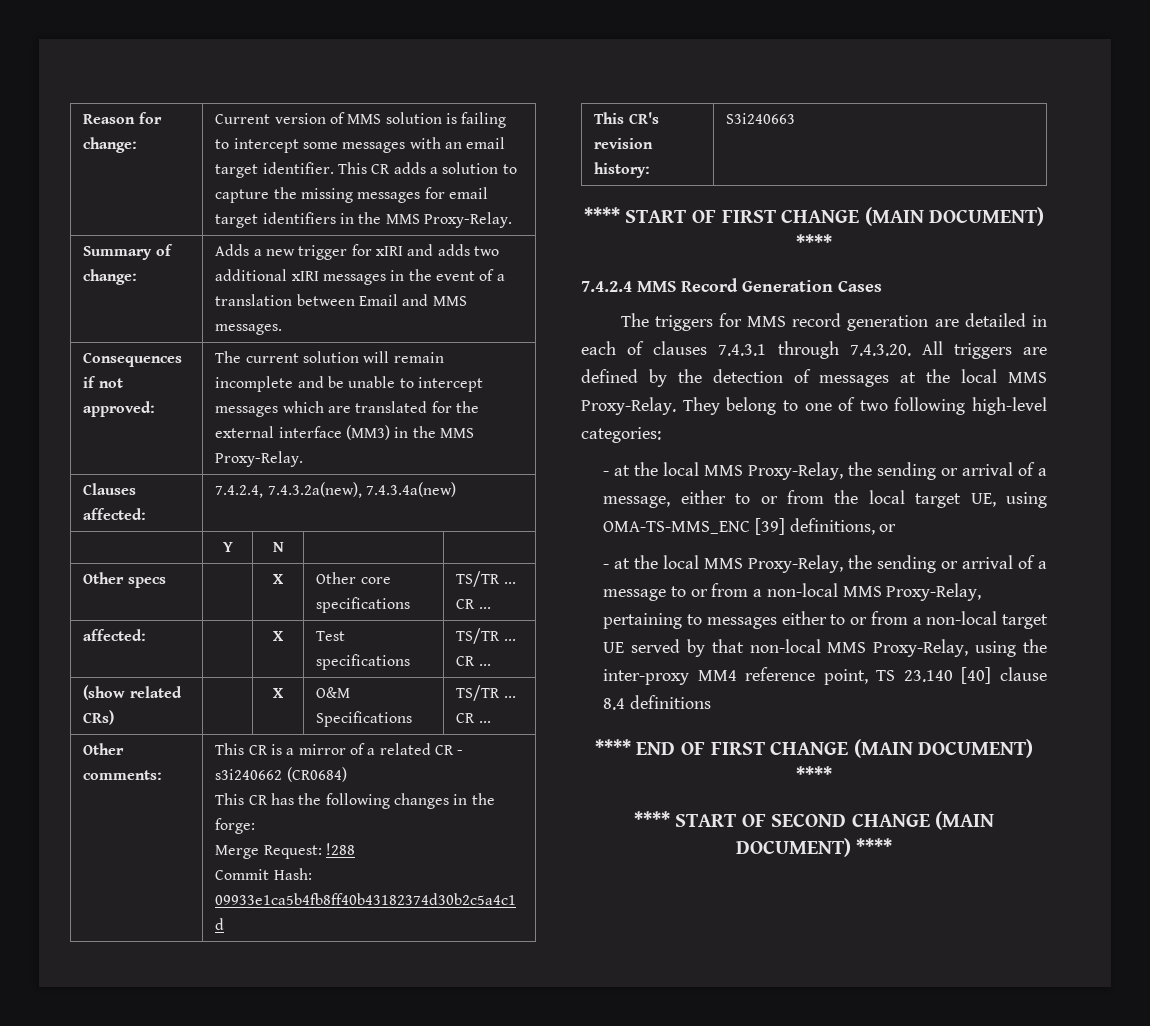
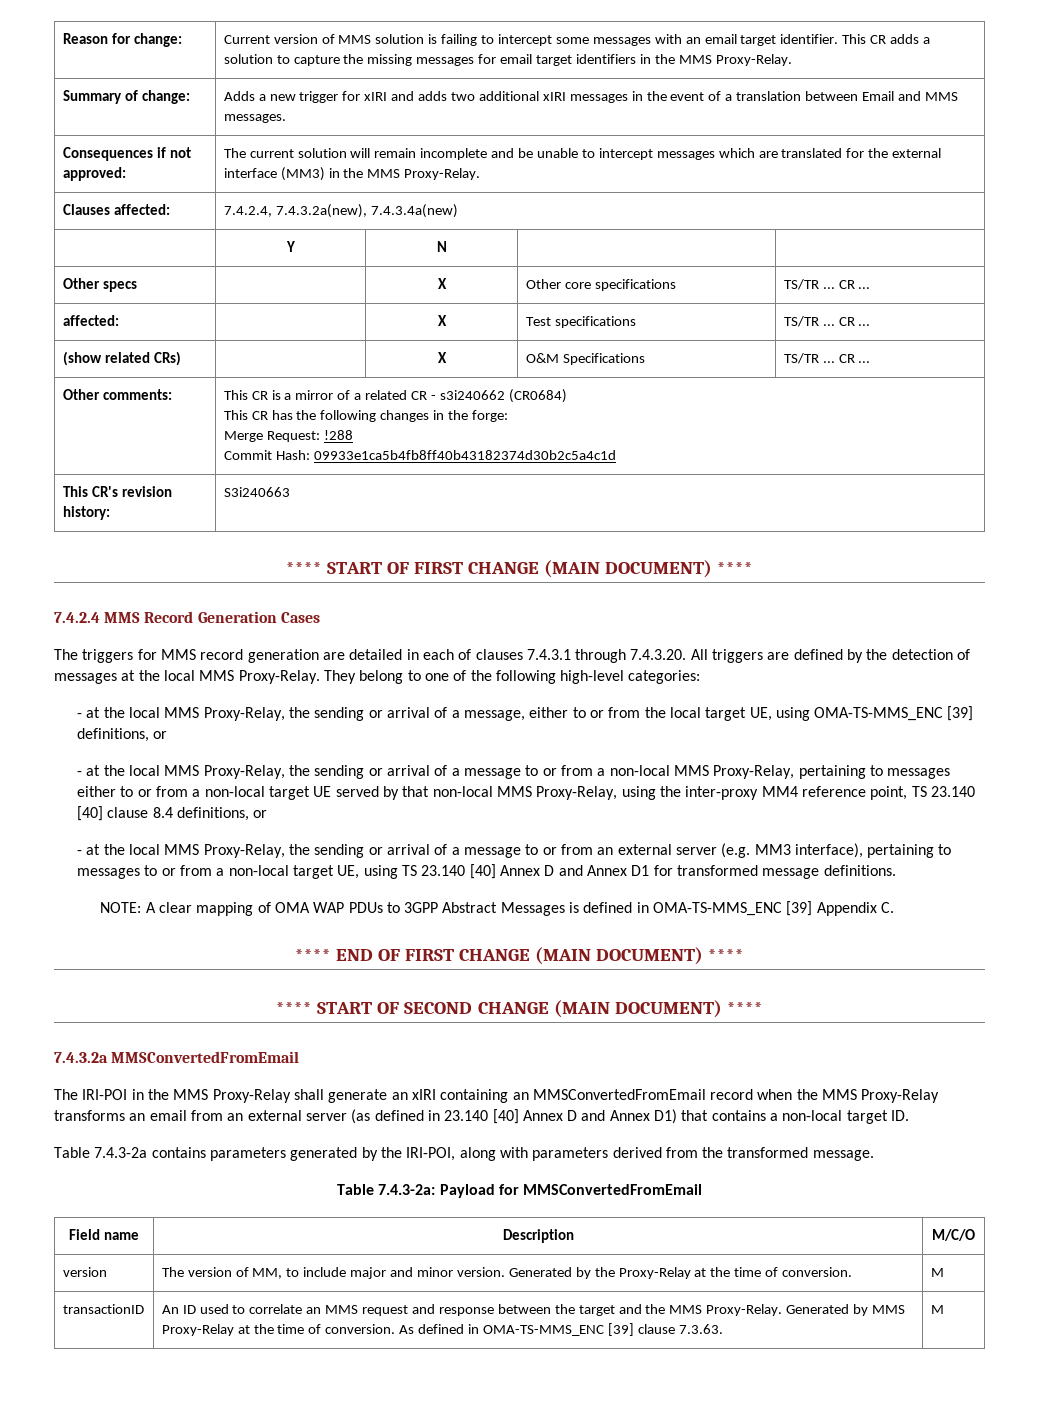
- They belong to one of two following high-level categories:
+ They belong to one of the following high-level categories:
- - at the local MMS Proxy-Relay, the sending or arrival of a message to or from a non-local MMS Proxy-Relay, pertaining to messages either to or from a non-local target UE served by that non-local MMS Proxy-Relay, using the inter-proxy MM4 reference point, TS 23.140 [40] clause 8.4 definitions
+ - at the local MMS Proxy-Relay, the sending or arrival of a message to or from a non-local MMS Proxy-Relay, pertaining to messages either to or from a non-local target UE served by that non-local MMS Proxy-Relay, using the inter-proxy MM4 reference point, TS 23.140 [40] clause 8.4 definitions, or
+ - at the local MMS Proxy-Relay, the sending or arrival of a message to or from an external server (e.g. MM3 interface), pertaining to messages to or from a non-local target UE, using TS 23.140 [40] Annex D and Annex D1 for transformed message definitions.
+ NOTE: A clear mapping of OMA WAP PDUs to 3GPP Abstract Messages is defined in OMA-TS-MMS_ENC [39] Appendix C.
+ 7.4.3.2a MMSConvertedFromEmail
+ The IRI-POI in the MMS Proxy-Relay shall generate an xIRI containing an MMSConvertedFromEmail record when the MMS Proxy-Relay transforms an email from an external server (as defined in 23.140 [40] Annex D and Annex D1) that contains a non-local target ID.
+ Table 7.4.3-2a contains parameters generated by the IRI-POI, along with parameters derived from the transformed message.
+ Table 7.4.3-2a: Payload for MMSConvertedFromEmail
+ Field name | Description | M/C/O
+ version | The version of MM, to include major and minor version. Generated by the Proxy-Relay at the time of conversion. | M
+ transactionID | An ID used to correlate an MMS request and response between the target and the MMS Proxy-Relay. Generated by MMS Proxy-Relay at the time of conversion. As defined in OMA-TS-MMS_ENC [39] clause 7.3.63. | M

